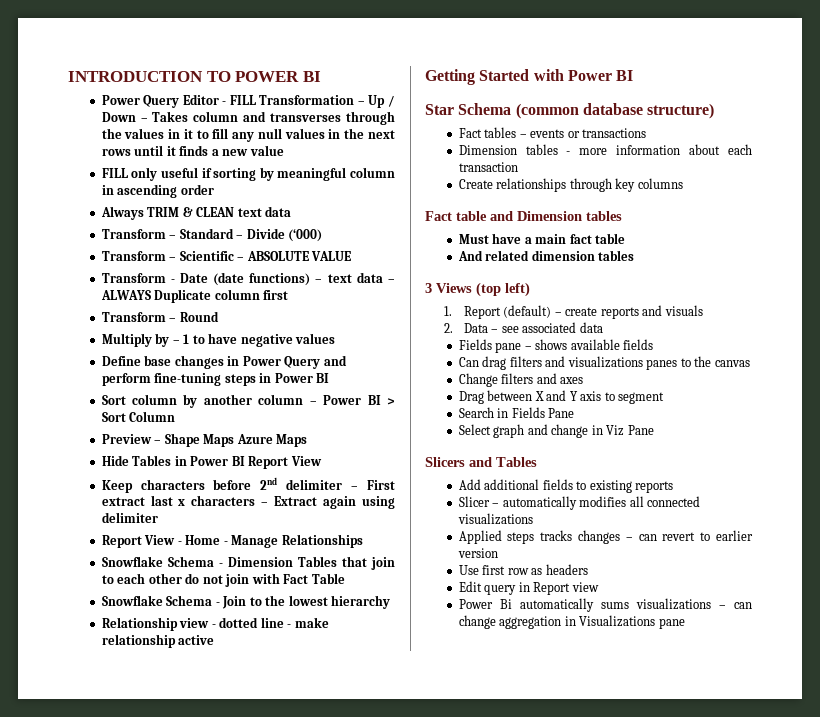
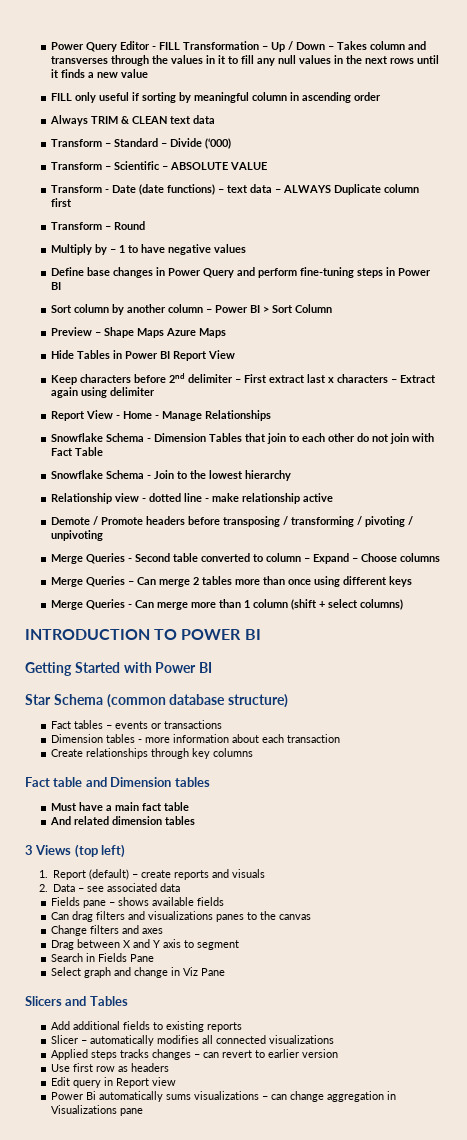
- INTRODUCTION TO POWER BI
+ Demote / Promote headers before transposing / transforming / pivoting / unpivoting
+ Merge Queries - Second table converted to column – Expand – Choose columns
+ Merge Queries – Can merge 2 tables more than once using different keys
+ Merge Queries - Can merge more than 1 column (shift + select columns)
+ INTRODUCTION TO POWER BI

